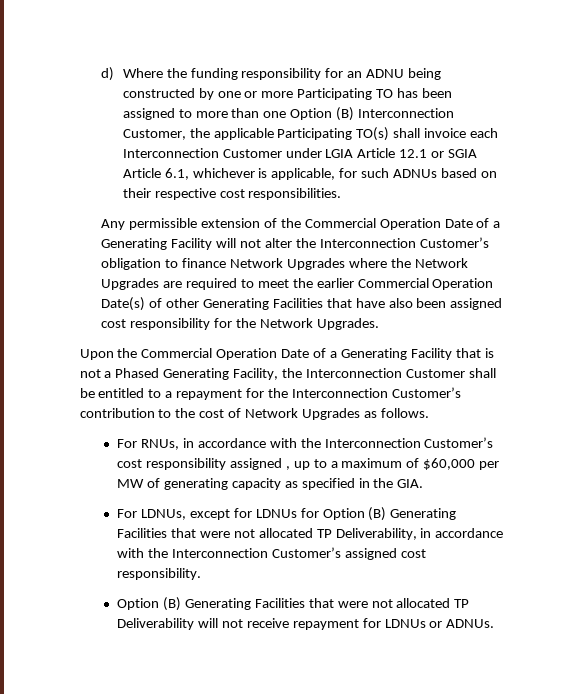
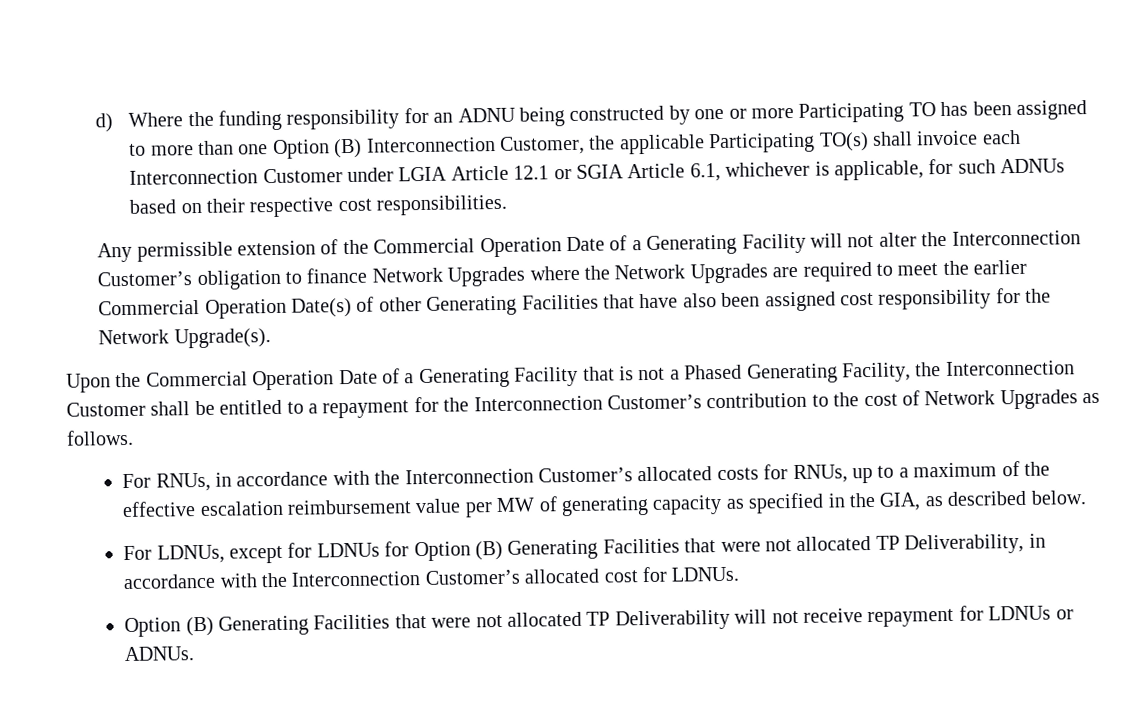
- Any permissible extension of the Commercial Operation Date of a Generating Facility will not alter the Interconnection Customer’s obligation to finance Network Upgrades where the Network Upgrades are required to meet the earlier Commercial Operation Date(s) of other Generating Facilities that have also been assigned cost responsibility for the Network Upgrades.
+ Any permissible extension of the Commercial Operation Date of a Generating Facility will not alter the Interconnection Customer’s obligation to finance Network Upgrades where the Network Upgrades are required to meet the earlier Commercial Operation Date(s) of other Generating Facilities that have also been assigned cost responsibility for the Network Upgrade(s).
- For RNUs, in accordance with the Interconnection Customer’s cost responsibility assigned , up to a maximum of $60,000 per MW of generating capacity as specified in the GIA.
+ For RNUs, in accordance with the Interconnection Customer’s allocated costs for RNUs, up to a maximum of the effective escalation reimbursement value per MW of generating capacity as specified in the GIA, as described below.
- For LDNUs, except for LDNUs for Option (B) Generating Facilities that were not allocated TP Deliverability, in accordance with the Interconnection Customer’s assigned cost responsibility.
+ For LDNUs, except for LDNUs for Option (B) Generating Facilities that were not allocated TP Deliverability, in accordance with the Interconnection Customer’s allocated cost for LDNUs.

